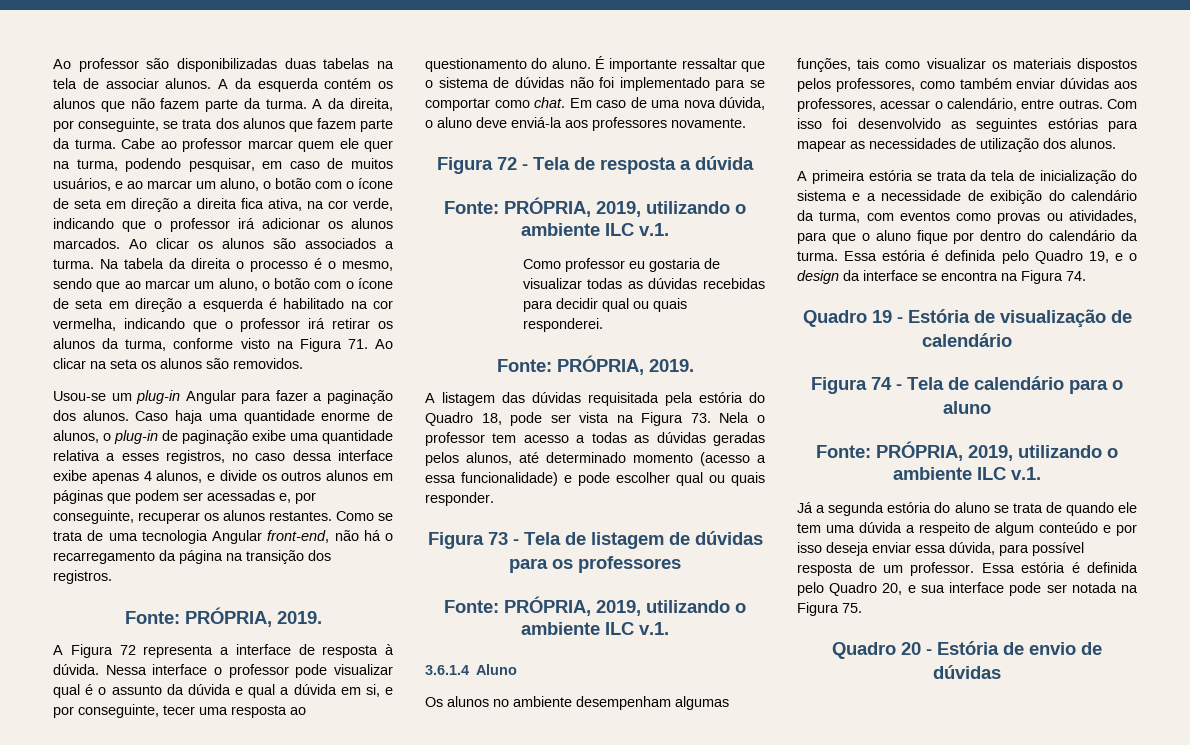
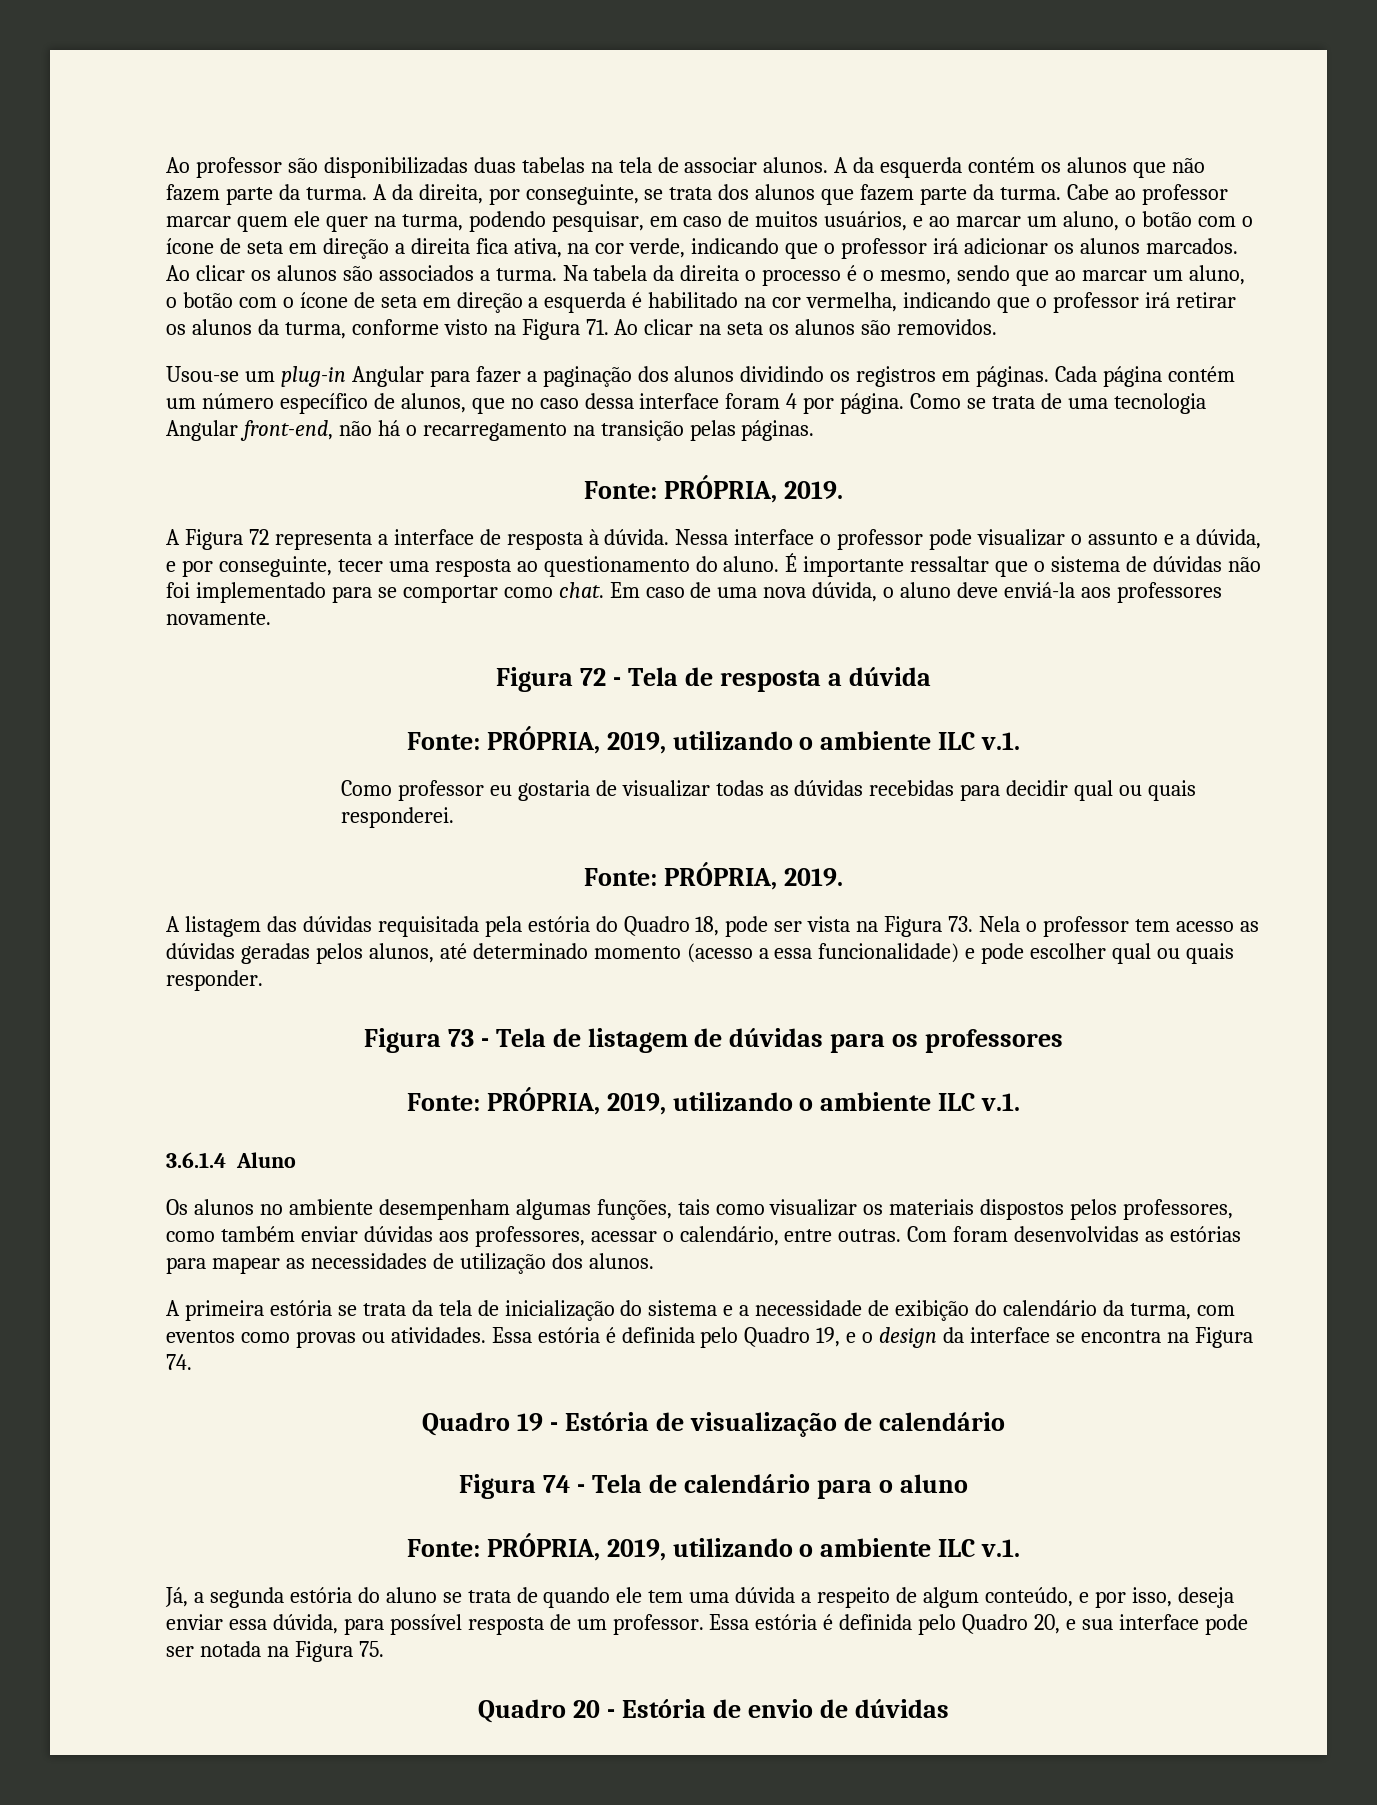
- Usou-se um plug-in Angular para fazer a paginação dos alunos. Caso haja uma quantidade enorme de alunos, o plug-in de paginação exibe uma quantidade relativa a esses registros, no caso dessa interface exibe apenas 4 alunos, e divide os outros alunos em páginas que podem ser acessadas e, por conseguinte, recuperar os alunos restantes.
+ Usou-se um plug-in Angular para fazer a paginação dos alunos dividindo os registros em páginas. Cada página contém um número específico de alunos, que no caso dessa interface foram 4 por página.
- Como se trata de uma tecnologia Angular front-end, não há o recarregamento da página na transição dos registros.
+ Como se trata de uma tecnologia Angular front-end, não há o recarregamento na transição pelas páginas.
- Nessa interface o professor pode visualizar qual é o assunto da dúvida e qual a dúvida em si, e por conseguinte, tecer uma resposta ao questionamento do aluno.
+ Nessa interface o professor pode visualizar o assunto e a dúvida, e por conseguinte, tecer uma resposta ao questionamento do aluno.
- A listagem das dúvidas requisitada pela estória do Quadro 18, pode ser vista na Figura 73. Nela o professor tem acesso a todas as dúvidas geradas pelos alunos, até determinado momento (acesso a essa funcionalidade) e pode escolher qual ou quais responder.
+ A listagem das dúvidas requisitada pela estória do Quadro 18, pode ser vista na Figura 73. Nela o professor tem acesso as dúvidas geradas pelos alunos, até determinado momento (acesso a essa funcionalidade) e pode escolher qual ou quais responder.
- Com isso foi desenvolvido as seguintes estórias para mapear as necessidades de utilização dos alunos.
+ Com foram desenvolvidas as estórias para mapear as necessidades de utilização dos alunos.
- A primeira estória se trata da tela de inicialização do sistema e a necessidade de exibição do calendário da turma, com eventos como provas ou atividades, para que o aluno fique por dentro do calendário da turma.
+ A primeira estória se trata da tela de inicialização do sistema e a necessidade de exibição do calendário da turma, com eventos como provas ou atividades.
- Já a segunda estória do aluno se trata de quando ele tem uma dúvida a respeito de algum conteúdo e por isso deseja enviar essa dúvida, para possível resposta de um professor.
+ Já, a segunda estória do aluno se trata de quando ele tem uma dúvida a respeito de algum conteúdo, e por isso, deseja enviar essa dúvida, para possível resposta de um professor.

